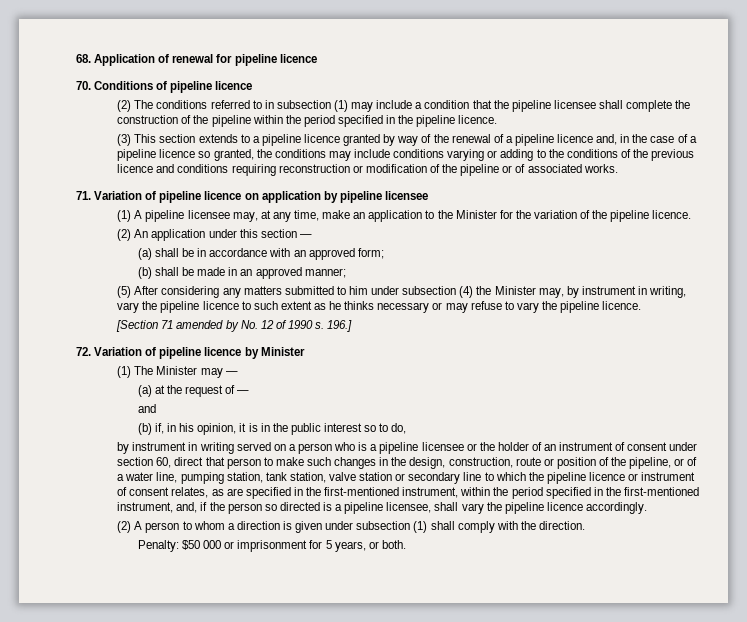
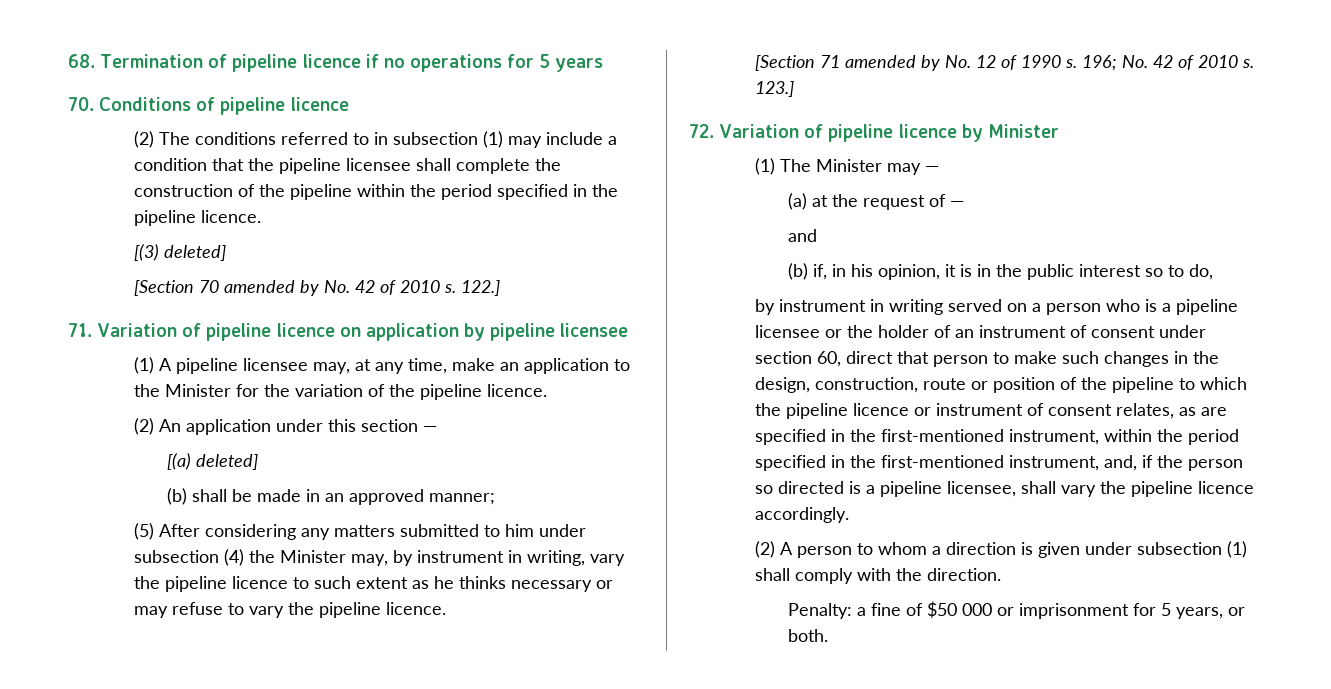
- 68. Application of renewal for pipeline licence
+ 68. Termination of pipeline licence if no operations for 5 years
- (3) This section extends to a pipeline licence granted by way of the renewal of a pipeline licence and, in the case of a pipeline licence so granted, the conditions may include conditions varying or adding to the conditions of the previous licence and conditions requiring reconstruction or modification of the pipeline or of associated works.
+ [(3) deleted]
+ [Section 70 amended by No. 42 of 2010 s. 122.]
- (a) shall be in accordance with an approved form;
+ [(a) deleted]
- 196.]
+ 196; No. 42 of 2010 s. 123.]
- by instrument in writing served on a person who is a pipeline licensee or the holder of an instrument of consent under section 60, direct that person to make such changes in the design, construction, route or position of the pipeline, or of a water line, pumping station, tank station, valve station or secondary line to which the pipeline licence or instrument of consent relates, as are specified in the first-mentioned instrument, within the period specified in the first-mentioned instrument, and, if the person so directed is a pipeline licensee, shall vary the pipeline licence accordingly.
+ by instrument in writing served on a person who is a pipeline licensee or the holder of an instrument of consent under section 60, direct that person to make such changes in the design, construction, route or position of the pipeline to which the pipeline licence or instrument of consent relates, as are specified in the first-mentioned instrument, within the period specified in the first-mentioned instrument, and, if the person so directed is a pipeline licensee, shall vary the pipeline licence accordingly.
- Penalty: $50 000 or imprisonment for 5 years, or both.
+ Penalty: a fine of $50 000 or imprisonment for 5 years, or both.

